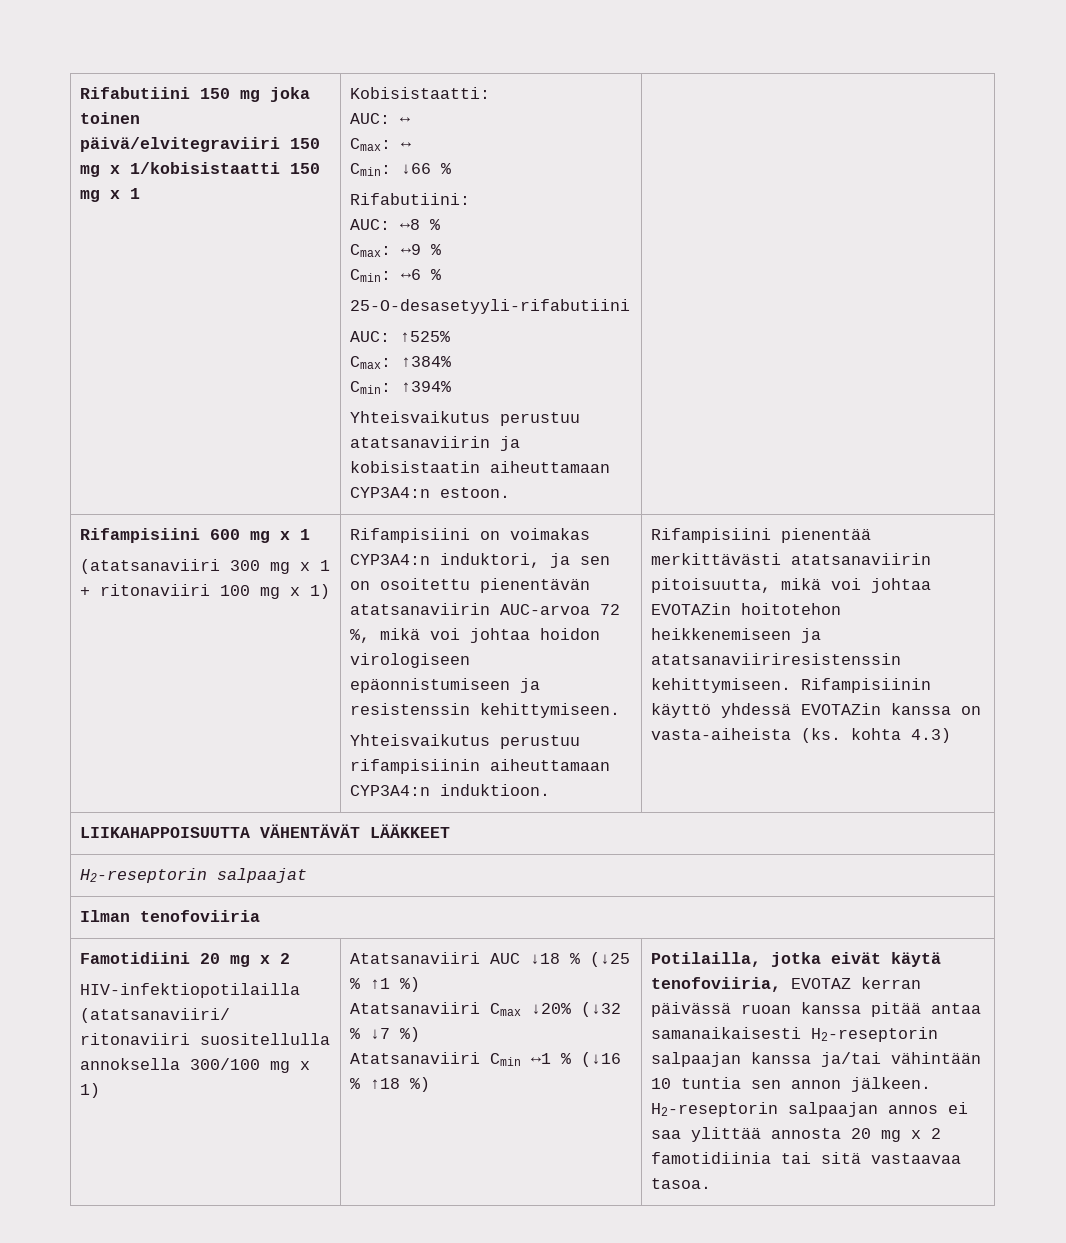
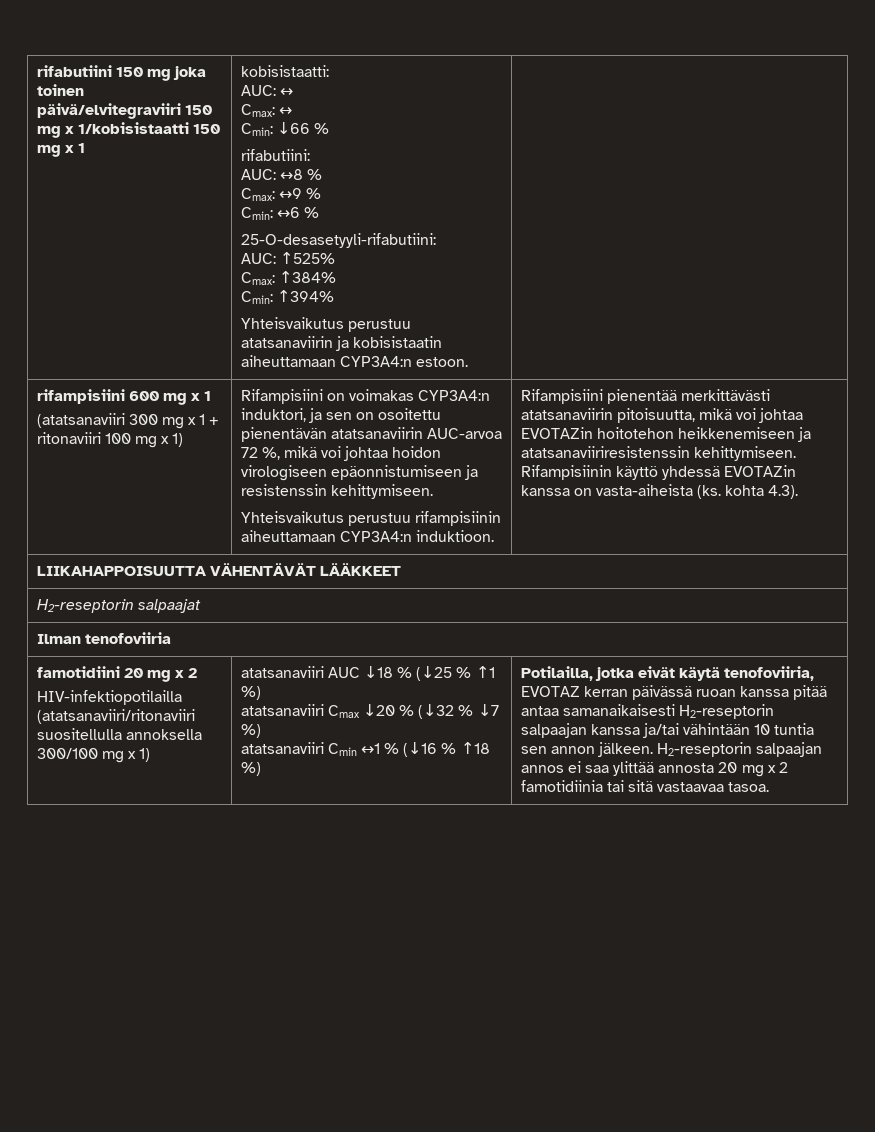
- Rifabutiini 150 mg joka toinen päivä/elvitegraviiri 150 mg x 1/kobisistaatti 150 mg x 1
+ rifabutiini 150 mg joka toinen päivä/elvitegraviiri 150 mg x 1/kobisistaatti 150 mg x 1
- Kobisistaatti:
+ kobisistaatti:
- Rifabutiini:
+ rifabutiini:
- 25-O-desasetyyli-rifabutiini
+ 25-O-desasetyyli-rifabutiini:
- Rifampisiini 600 mg x 1
+ rifampisiini 600 mg x 1
- Rifampisiinin käyttö yhdessä EVOTAZin kanssa on vasta-aiheista (ks. kohta 4.3)
+ Rifampisiinin käyttö yhdessä EVOTAZin kanssa on vasta-aiheista (ks. kohta 4.3).
- Famotidiini 20 mg x 2
+ famotidiini 20 mg x 2
- Atatsanaviiri AUC ↓18 % (↓25 % ↑1 %)
+ atatsanaviiri AUC ↓18 % (↓25 % ↑1 %)
- Atatsanaviiri Cmax ↓20% (↓32 % ↓7 %)
+ atatsanaviiri Cmax ↓20 % (↓32 % ↓7 %)
- Atatsanaviiri Cmin ↔1 % (↓16 % ↑18 %)
+ atatsanaviiri Cmin ↔1 % (↓16 % ↑18 %)

